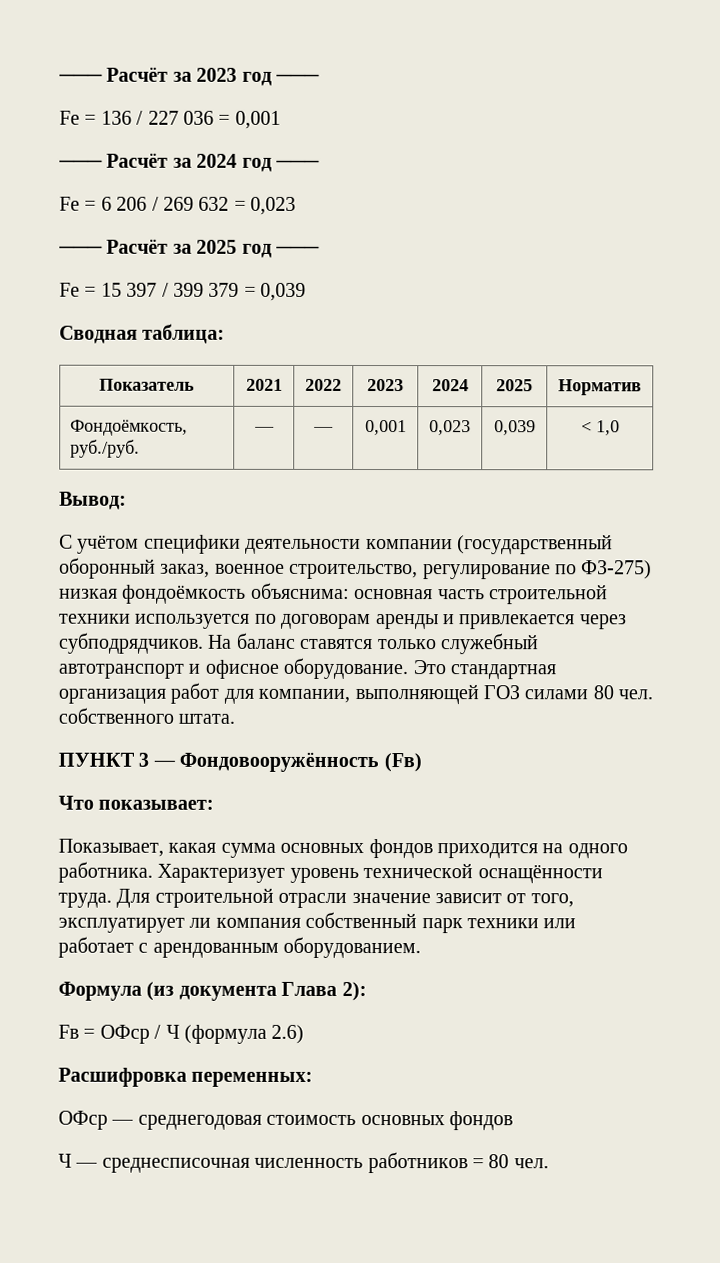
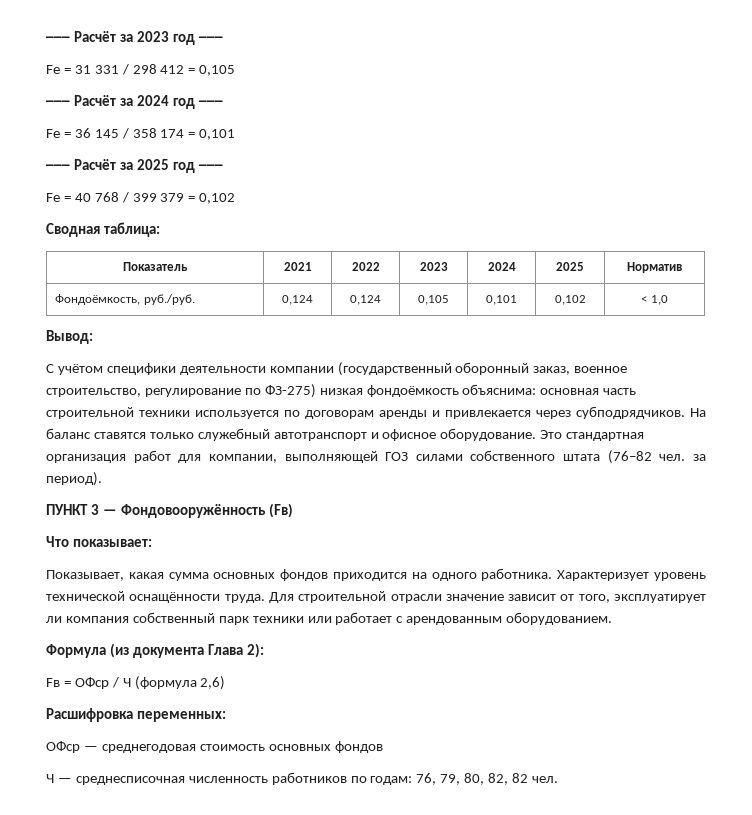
- Fе = 136 / 227 036 = 0,001
+ Fе = 31 331 / 298 412 = 0,105
- Fе = 6 206 / 269 632 = 0,023
+ Fе = 36 145 / 358 174 = 0,101
- Fе = 15 397 / 399 379 = 0,039
+ Fе = 40 768 / 399 379 = 0,102
- Фондоёмкость, руб./руб. | — | — | 0,001 | 0,023 | 0,039 | < 1,0
+ Фондоёмкость, руб./руб. | 0,124 | 0,124 | 0,105 | 0,101 | 0,102 | < 1,0
- Это стандартная организация работ для компании, выполняющей ГОЗ силами 80 чел. собственного штата.
+ Это стандартная организация работ для компании, выполняющей ГОЗ силами собственного штата (76–82 чел. за период).
- Fв = ОФср / Ч (формула 2.6)
+ Fв = ОФср / Ч (формула 2,6)
- Ч — среднесписочная численность работников = 80 чел.
+ Ч — среднесписочная численность работников по годам: 76, 79, 80, 82, 82 чел.

